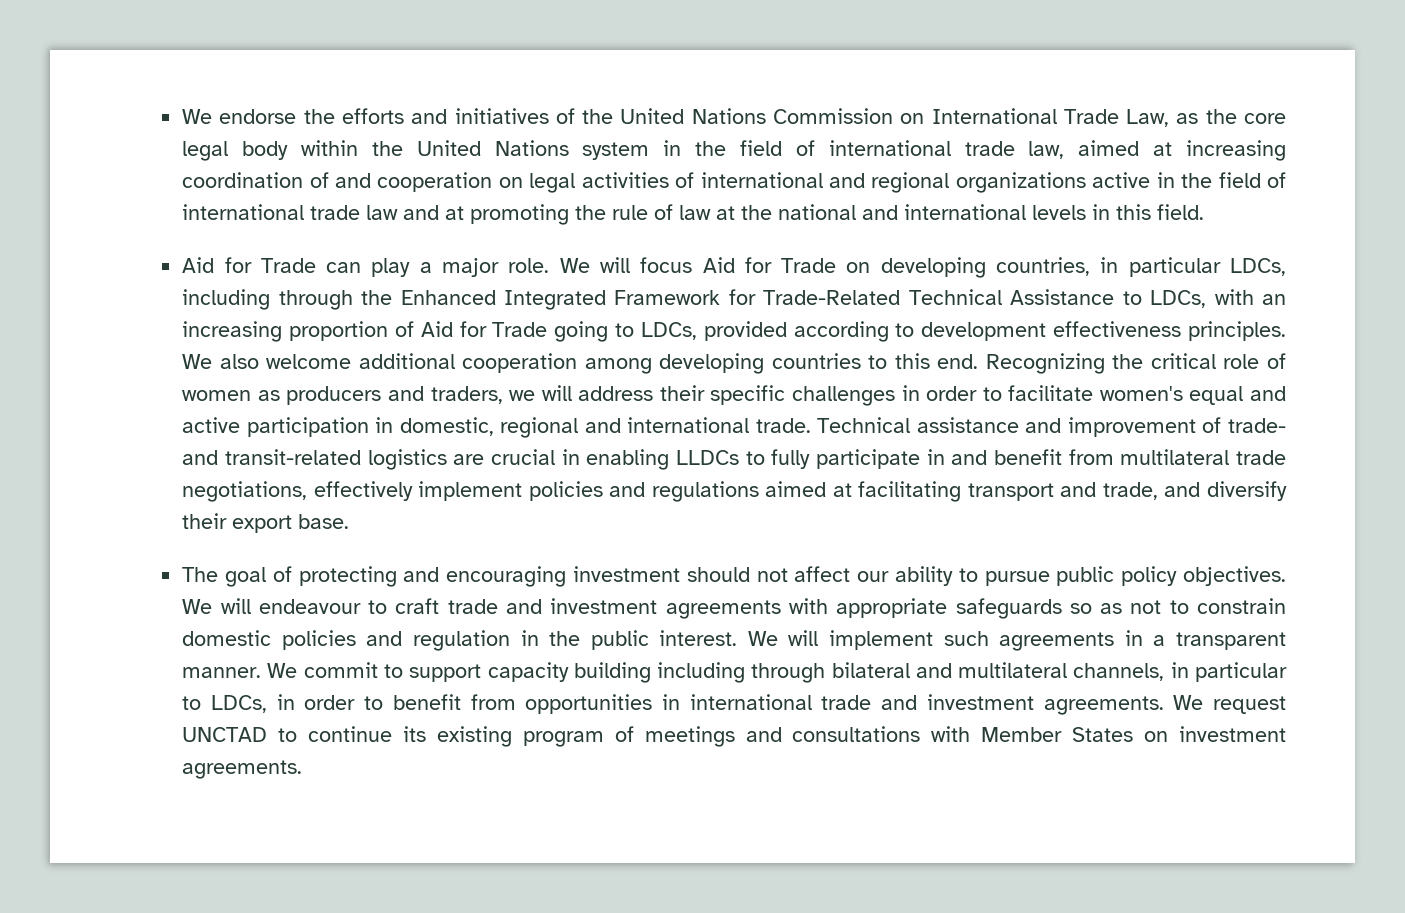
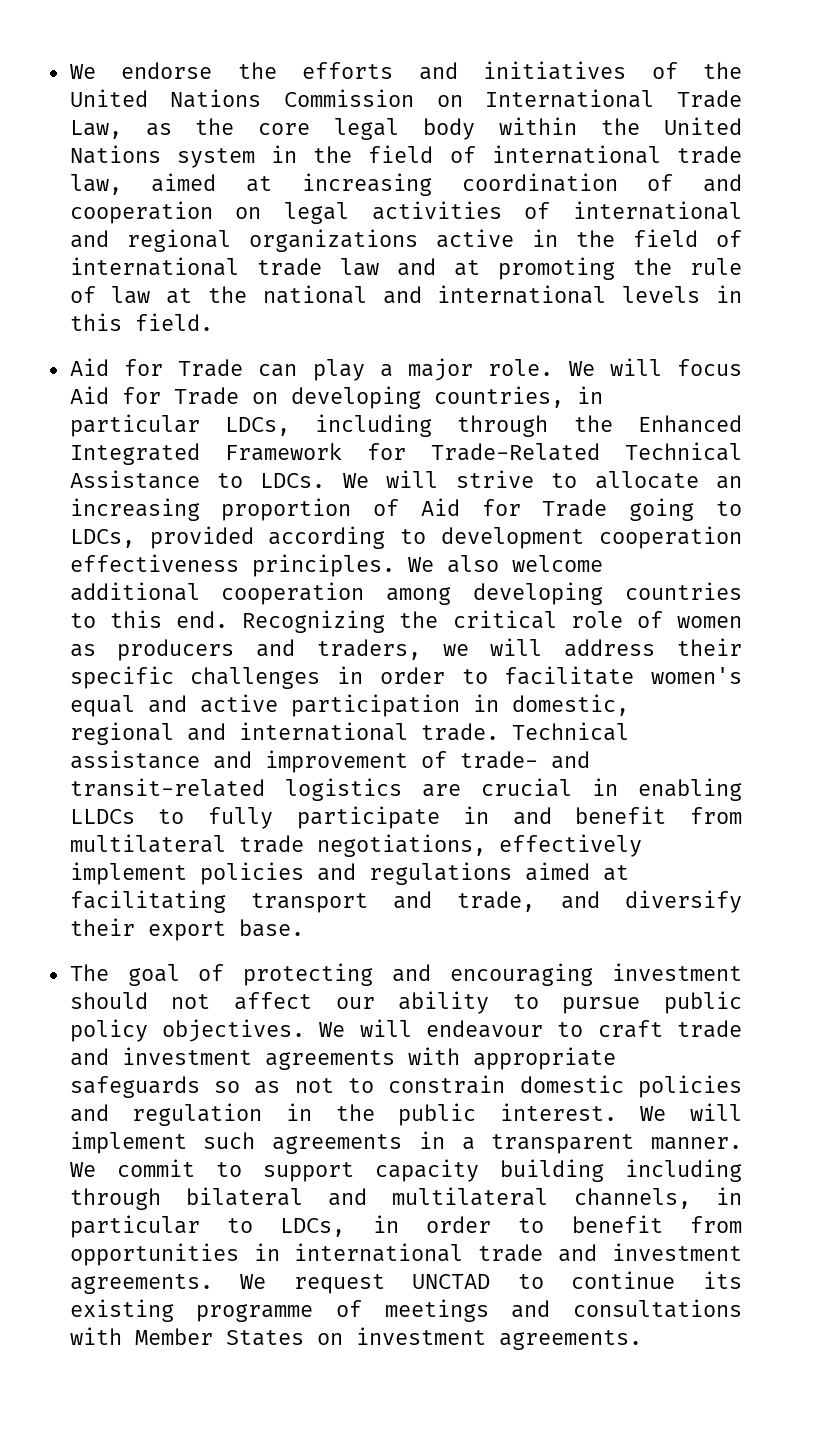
- We will focus Aid for Trade on developing countries, in particular LDCs, including through the Enhanced Integrated Framework for Trade-Related Technical Assistance to LDCs, with an increasing proportion of Aid for Trade going to LDCs, provided according to development effectiveness principles.
+ We will focus Aid for Trade on developing countries, in particular LDCs, including through the Enhanced Integrated Framework for Trade-Related Technical Assistance to LDCs. We will strive to allocate an increasing proportion of Aid for Trade going to LDCs, provided according to development cooperation effectiveness principles.
- We request UNCTAD to continue its existing program of meetings and consultations with Member States on investment agreements.
+ We request UNCTAD to continue its existing programme of meetings and consultations with Member States on investment agreements.

